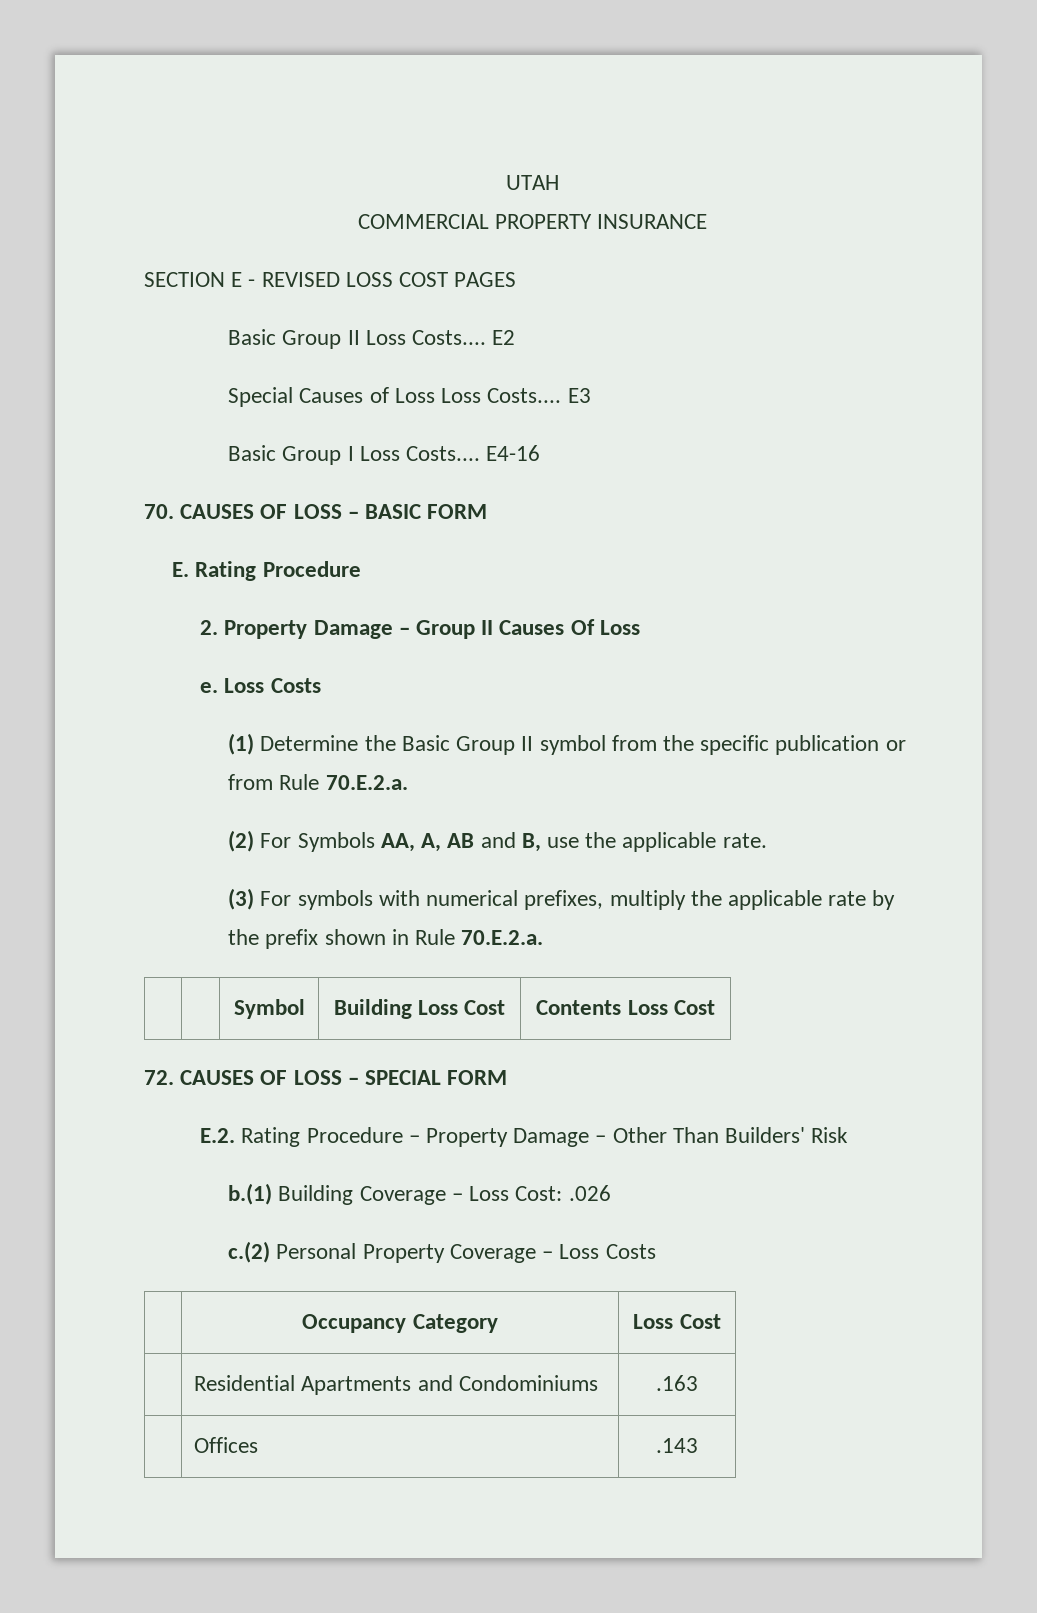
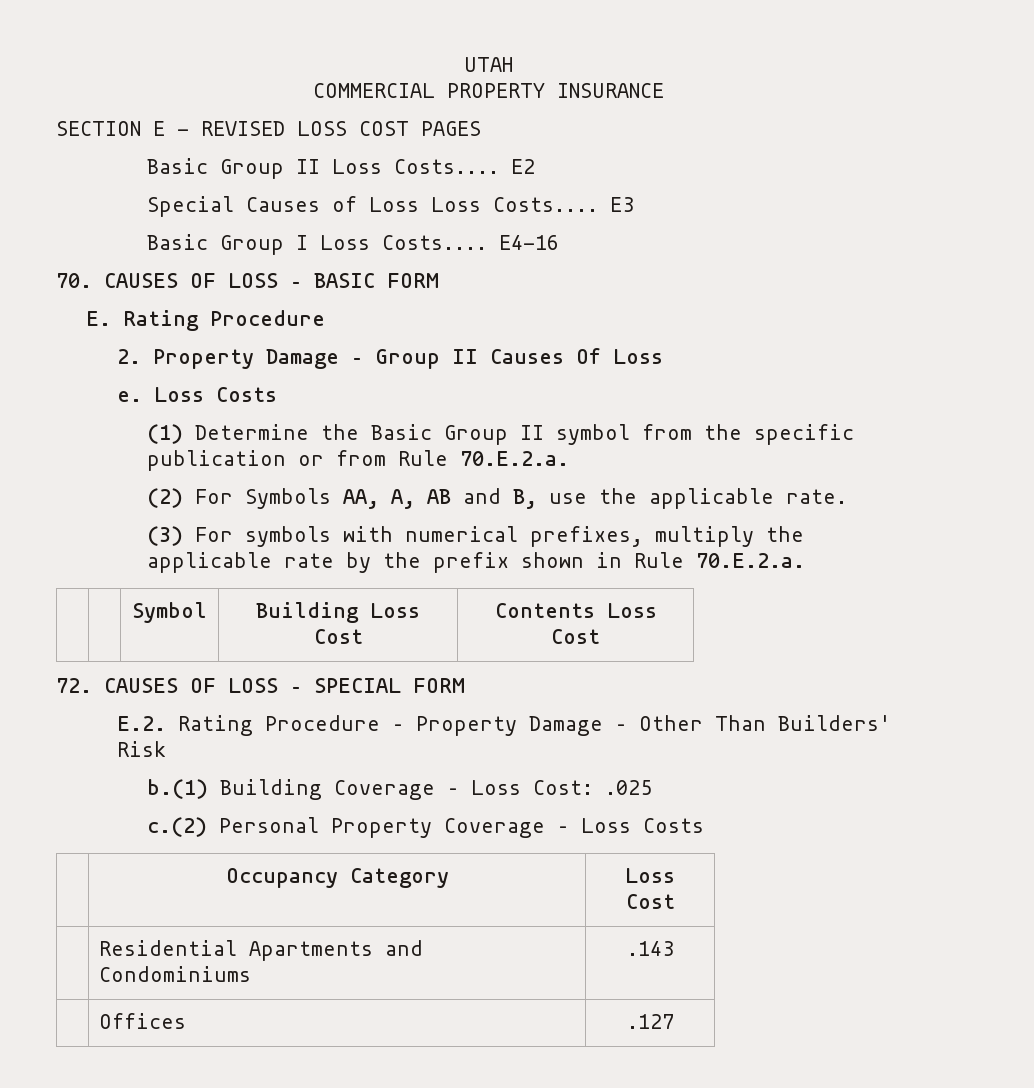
- b.(1) Building Coverage – Loss Cost: .026
+ b.(1) Building Coverage – Loss Cost: .025
- | Residential Apartments and Condominiums | .163
+ | Residential Apartments and Condominiums | .143
- | Offices | .143
+ | Offices | .127

